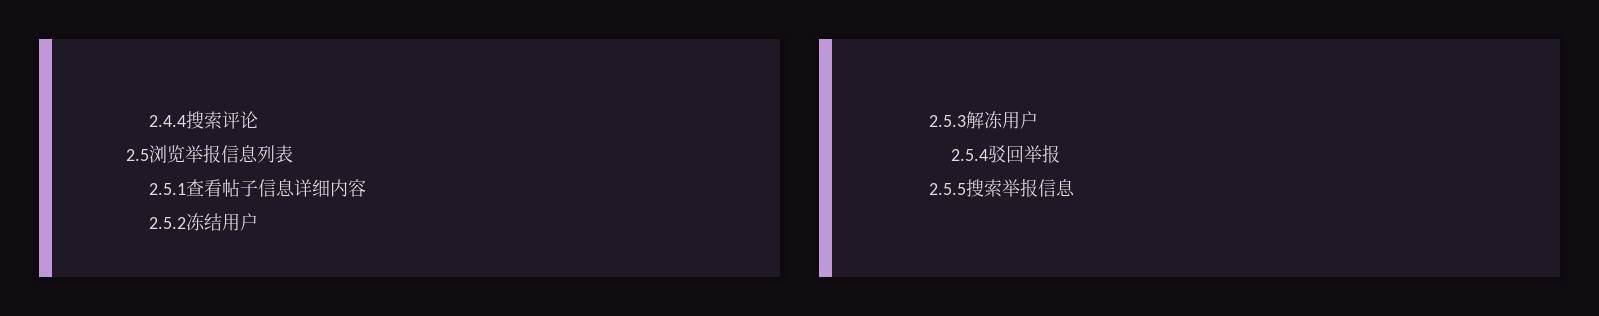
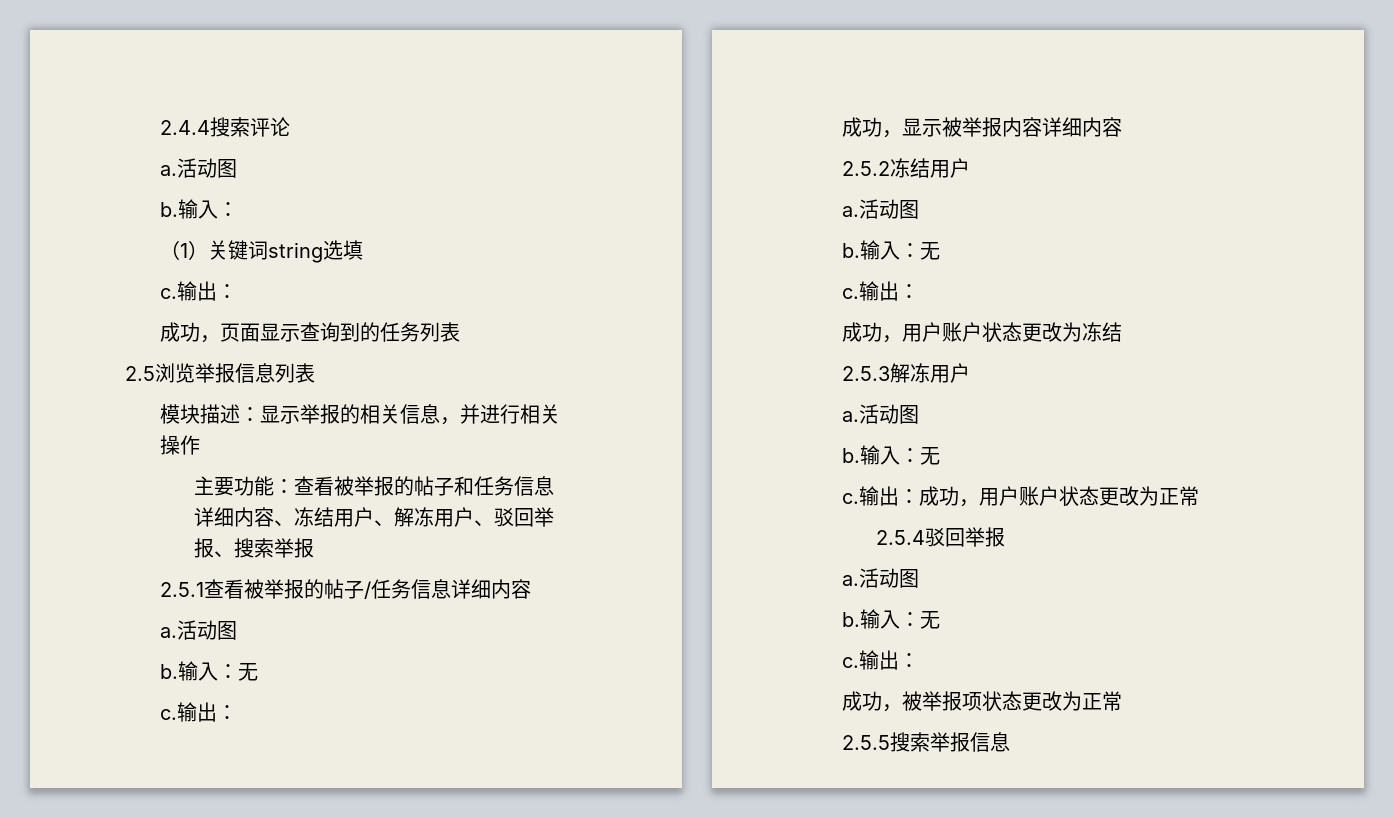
  2.4.4搜索评论
+ a.活动图
+ b.输入：
+ （1）关键词string选填
+ c.输出：
+ 成功，页面显示查询到的任务列表
- 2.5.1查看帖子信息详细内容
+ 模块描述：显示举报的相关信息，并进行相关操作
+ 主要功能：查看被举报的帖子和任务信息详细内容、冻结用户、解冻用户、驳回举报、搜索举报
+ 2.5.1查看被举报的帖子/任务信息详细内容
+ a.活动图
+ b.输入：无
+ c.输出：
+ 成功，显示被举报内容详细内容
  2.5.2冻结用户
+ a.活动图
+ b.输入：无
+ c.输出：
+ 成功，用户账户状态更改为冻结
  2.5.3解冻用户
+ a.活动图
+ b.输入：无
+ c.输出：成功，用户账户状态更改为正常
  2.5.4驳回举报
+ a.活动图
+ b.输入：无
+ c.输出：
+ 成功，被举报项状态更改为正常

